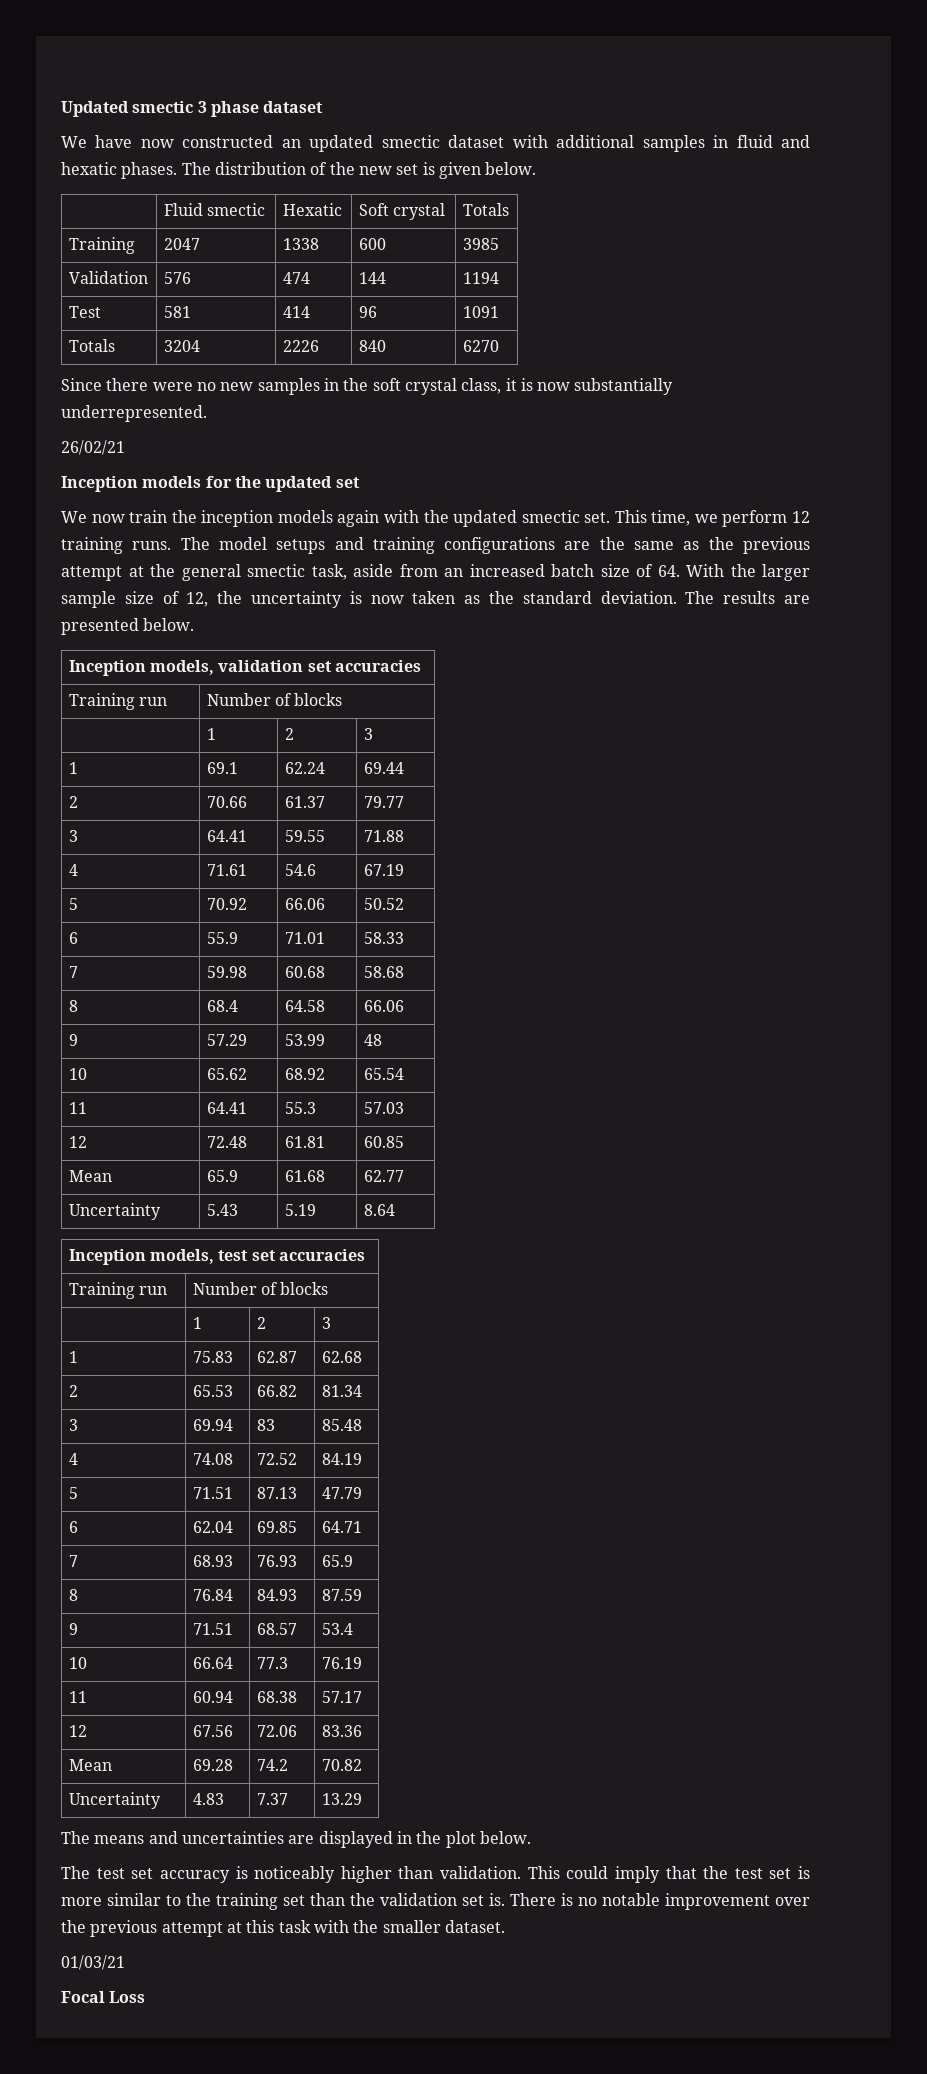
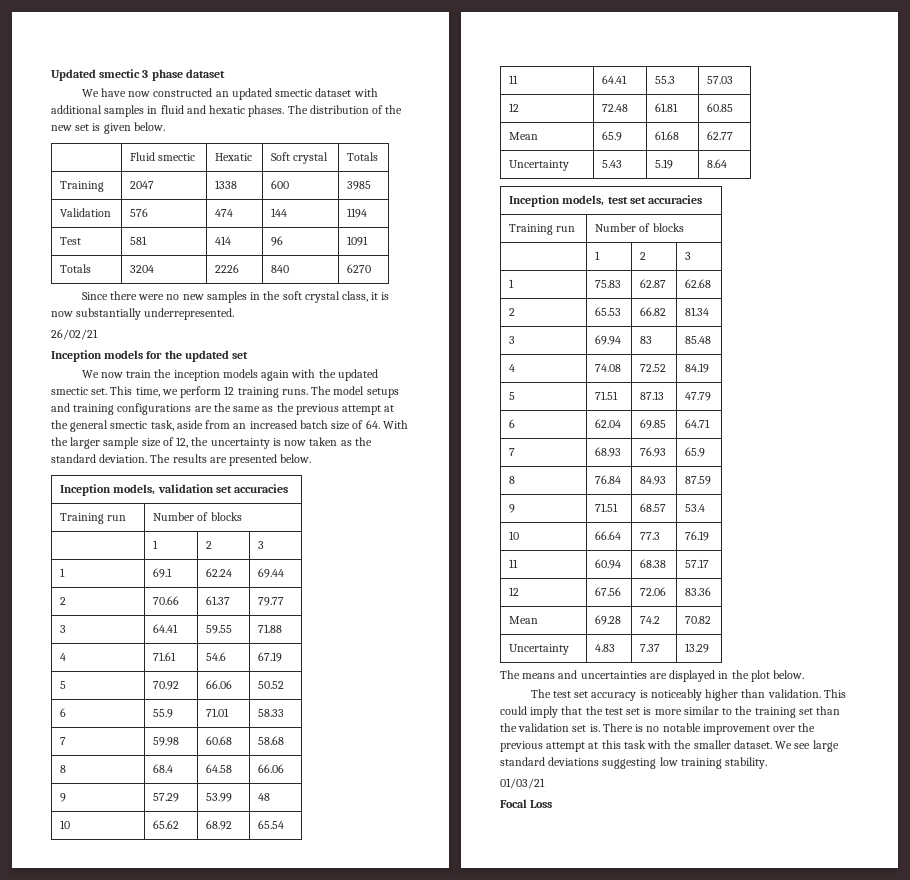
+ We see large standard deviations suggesting low training stability.

